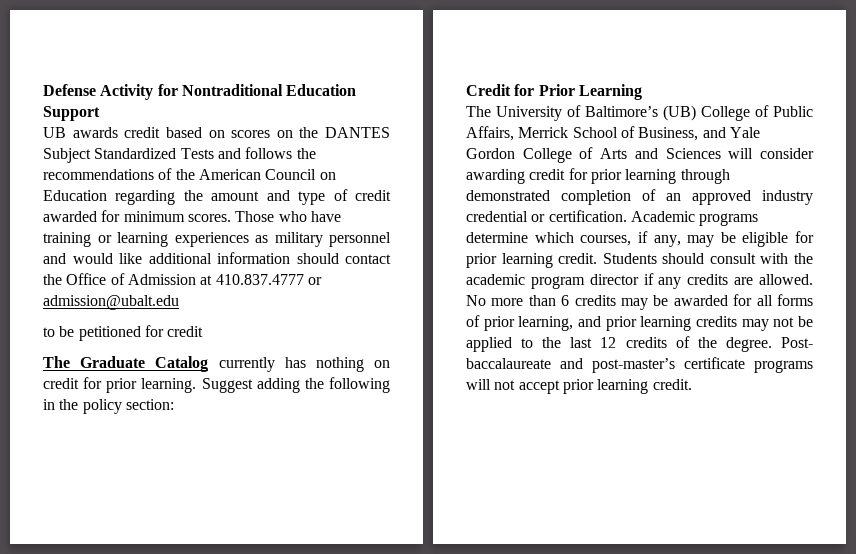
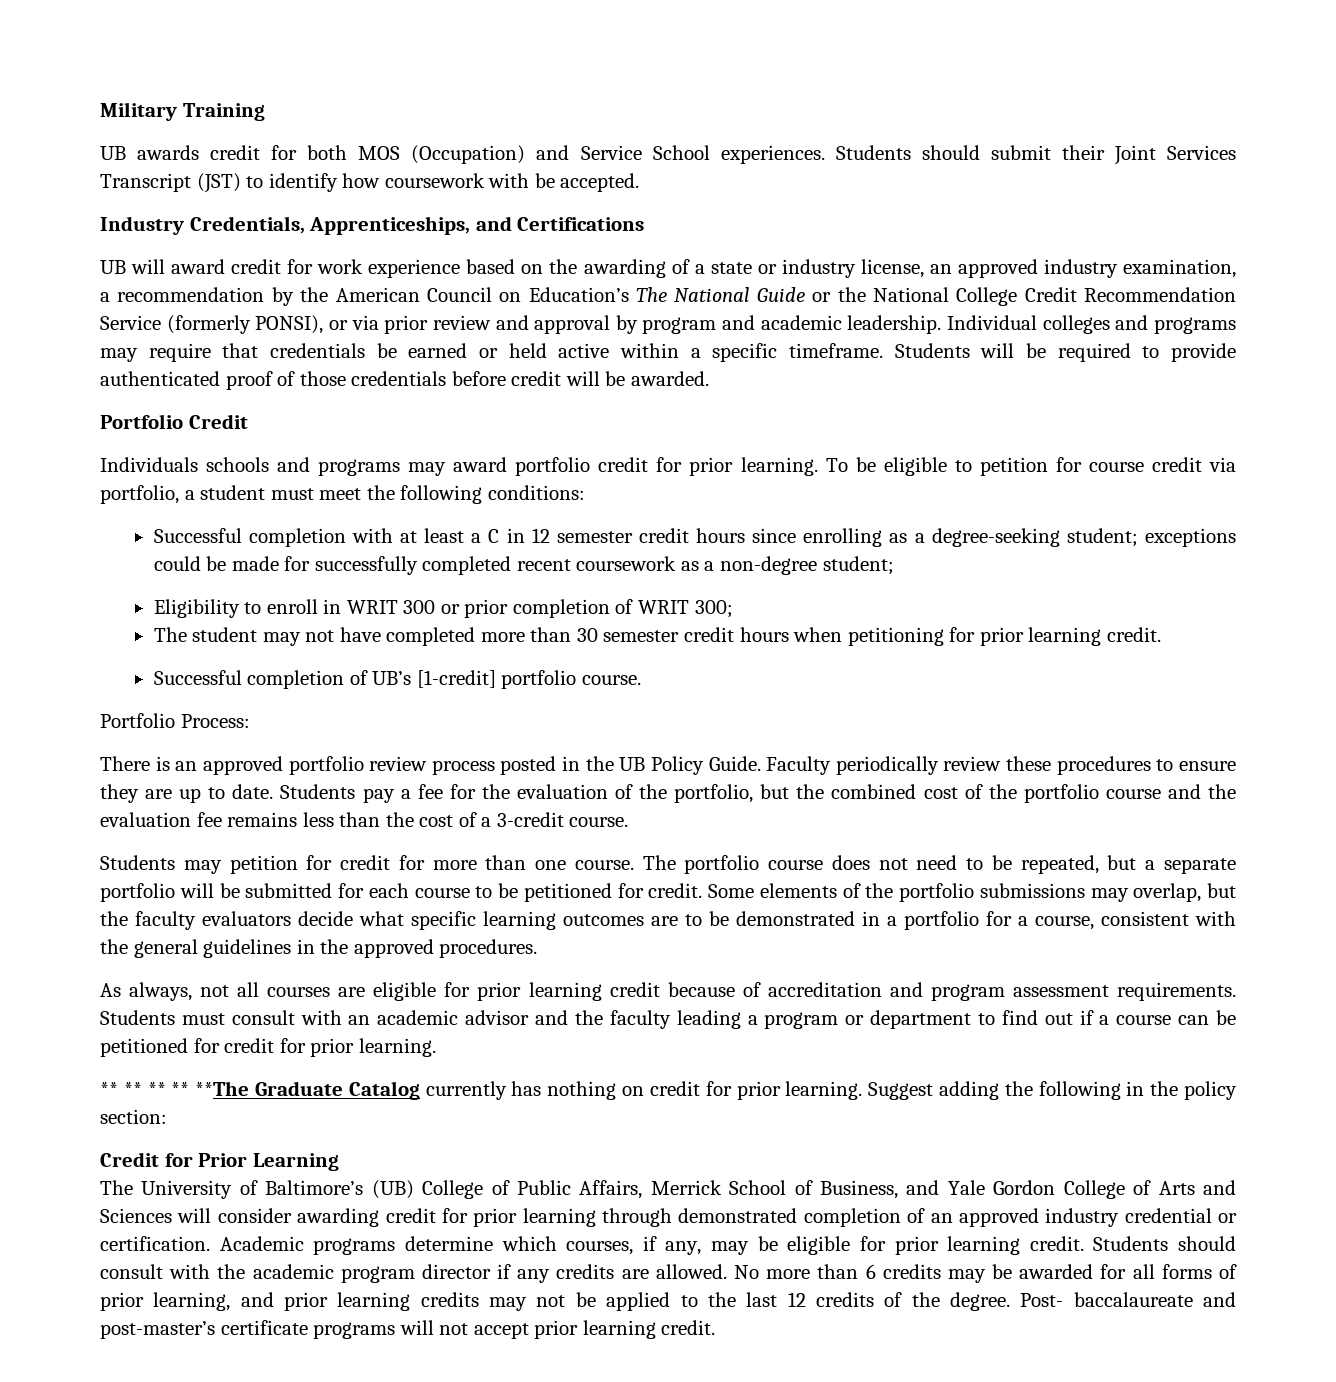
- Defense Activity for Nontraditional Education Support
- UB awards credit based on scores on the DANTES Subject Standardized Tests and follows the recommendations of the American Council on Education regarding the amount and type of credit awarded for minimum scores. Those who have training or learning experiences as military personnel and would like additional information should contact the Office of Admission at 410.837.4777 or admission@ubalt.edu
- to be petitioned for credit
- The Graduate Catalog currently has nothing on credit for prior learning.
+ Military Training
+ UB awards credit for both MOS (Occupation) and Service School experiences. Students should submit their Joint Services Transcript (JST) to identify how coursework with be accepted.
+ Industry Credentials, Apprenticeships, and Certifications
+ UB will award credit for work experience based on the awarding of a state or industry license, an approved industry examination, a recommendation by the American Council on Education’s The National Guide or the National College Credit Recommendation Service (formerly PONSI), or via prior review and approval by program and academic leadership. Individual colleges and programs may require that credentials be earned or held active within a specific timeframe. Students will be required to provide authenticated proof of those credentials before credit will be awarded.
+ Portfolio Credit
+ Individuals schools and programs may award portfolio credit for prior learning. To be eligible to petition for course credit via portfolio, a student must meet the following conditions:
+ Successful completion with at least a C in 12 semester credit hours since enrolling as a degree-seeking student; exceptions could be made for successfully completed recent coursework as a non-degree student;
+ Eligibility to enroll in WRIT 300 or prior completion of WRIT 300;
+ The student may not have completed more than 30 semester credit hours when petitioning for prior learning credit.
+ Successful completion of UB’s [1-credit] portfolio course.
+ Portfolio Process:
+ There is an approved portfolio review process posted in the UB Policy Guide. Faculty periodically review these procedures to ensure they are up to date. Students pay a fee for the evaluation of the portfolio, but the combined cost of the portfolio course and the evaluation fee remains less than the cost of a 3-credit course.
+ Students may petition for credit for more than one course. The portfolio course does not need to be repeated, but a separate portfolio will be submitted for each course to be petitioned for credit. Some elements of the portfolio submissions may overlap, but the faculty evaluators decide what specific learning outcomes are to be demonstrated in a portfolio for a course, consistent with the general guidelines in the approved procedures.
+ As always, not all courses are eligible for prior learning credit because of accreditation and program assessment requirements. Students must consult with an academic advisor and the faculty leading a program or department to find out if a course can be petitioned for credit for prior learning.
+ ** ** ** ** **The Graduate Catalog currently has nothing on credit for prior learning.

